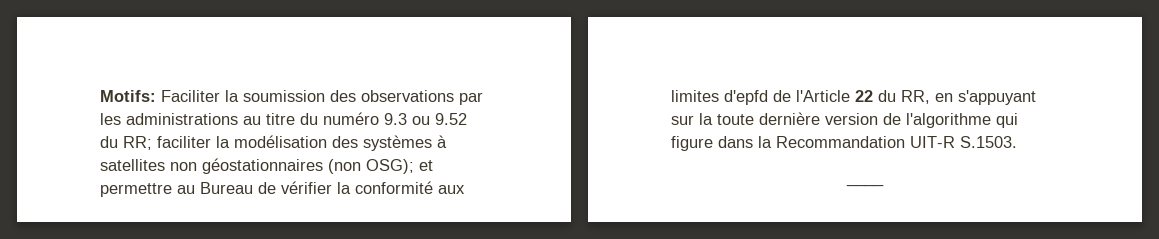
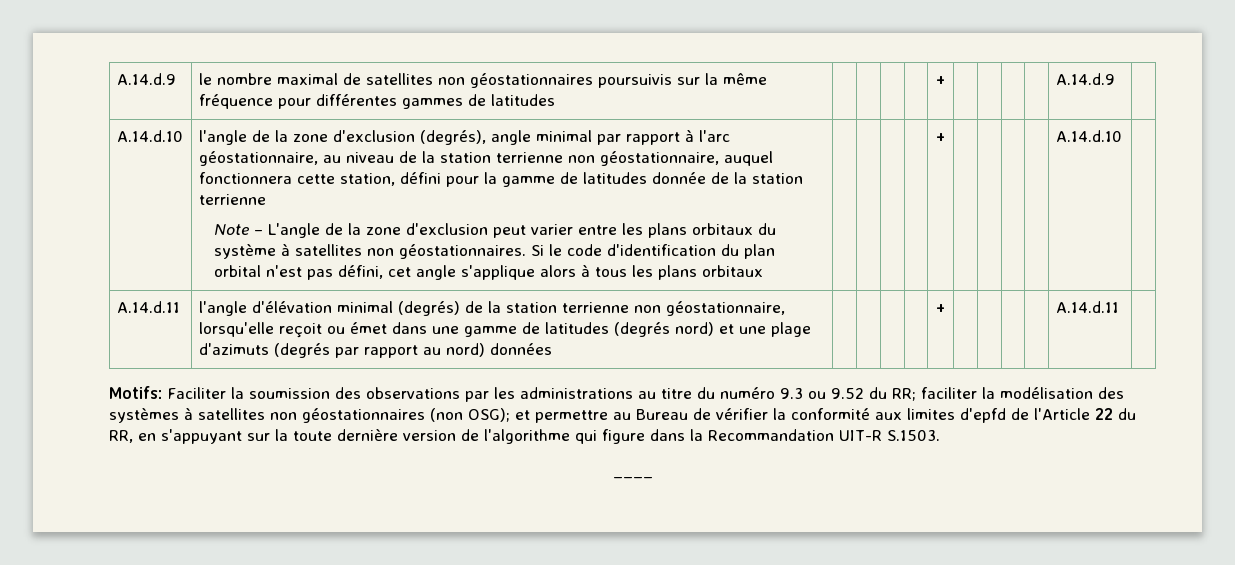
+ A.14.d.9 | le nombre maximal de satellites non géostationnaires poursuivis sur la même fréquence pour différentes gammes de latitudes | | | | | + | | | | | A.14.d.9 |
+ A.14.d.10 | l'angle de la zone d'exclusion (degrés), angle minimal par rapport à l'arc géostationnaire, au niveau de la station terrienne non géostationnaire, auquel fonctionnera cette station, défini pour la gamme de latitudes donnée de la station terrienne
+ Note – L'angle de la zone d'exclusion peut varier entre les plans orbitaux du système à satellites non géostationnaires. Si le code d'identification du plan orbital n'est pas défini, cet angle s'applique alors à tous les plans orbitaux | | | | | + | | | | | A.14.d.10 |
+ A.14.d.11 | l'angle d'élévation minimal (degrés) de la station terrienne non géostationnaire, lorsqu'elle reçoit ou émet dans une gamme de latitudes (degrés nord) et une plage d'azimuts (degrés par rapport au nord) données | | | | | + | | | | | A.14.d.11 |

